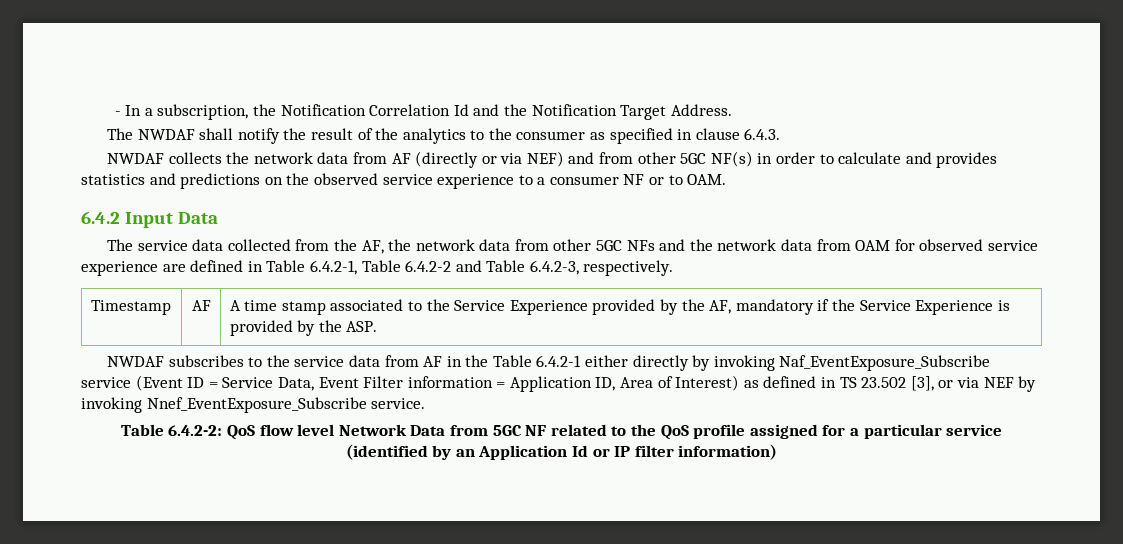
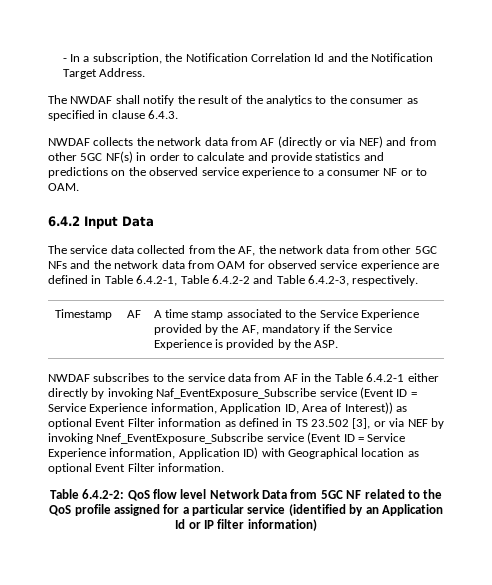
- NWDAF collects the network data from AF (directly or via NEF) and from other 5GC NF(s) in order to calculate and provides statistics and predictions on the observed service experience to a consumer NF or to OAM.
+ NWDAF collects the network data from AF (directly or via NEF) and from other 5GC NF(s) in order to calculate and provide statistics and predictions on the observed service experience to a consumer NF or to OAM.
- NWDAF subscribes to the service data from AF in the Table 6.4.2-1 either directly by invoking Naf_EventExposure_Subscribe service (Event ID = Service Data, Event Filter information = Application ID, Area of Interest) as defined in TS 23.502 [3], or via NEF by invoking Nnef_EventExposure_Subscribe service.
+ NWDAF subscribes to the service data from AF in the Table 6.4.2-1 either directly by invoking Naf_EventExposure_Subscribe service (Event ID = Service Experience information, Application ID, Area of Interest)) as optional Event Filter information as defined in TS 23.502 [3], or via NEF by invoking Nnef_EventExposure_Subscribe service (Event ID = Service Experience information, Application ID) with Geographical location as optional Event Filter information.

